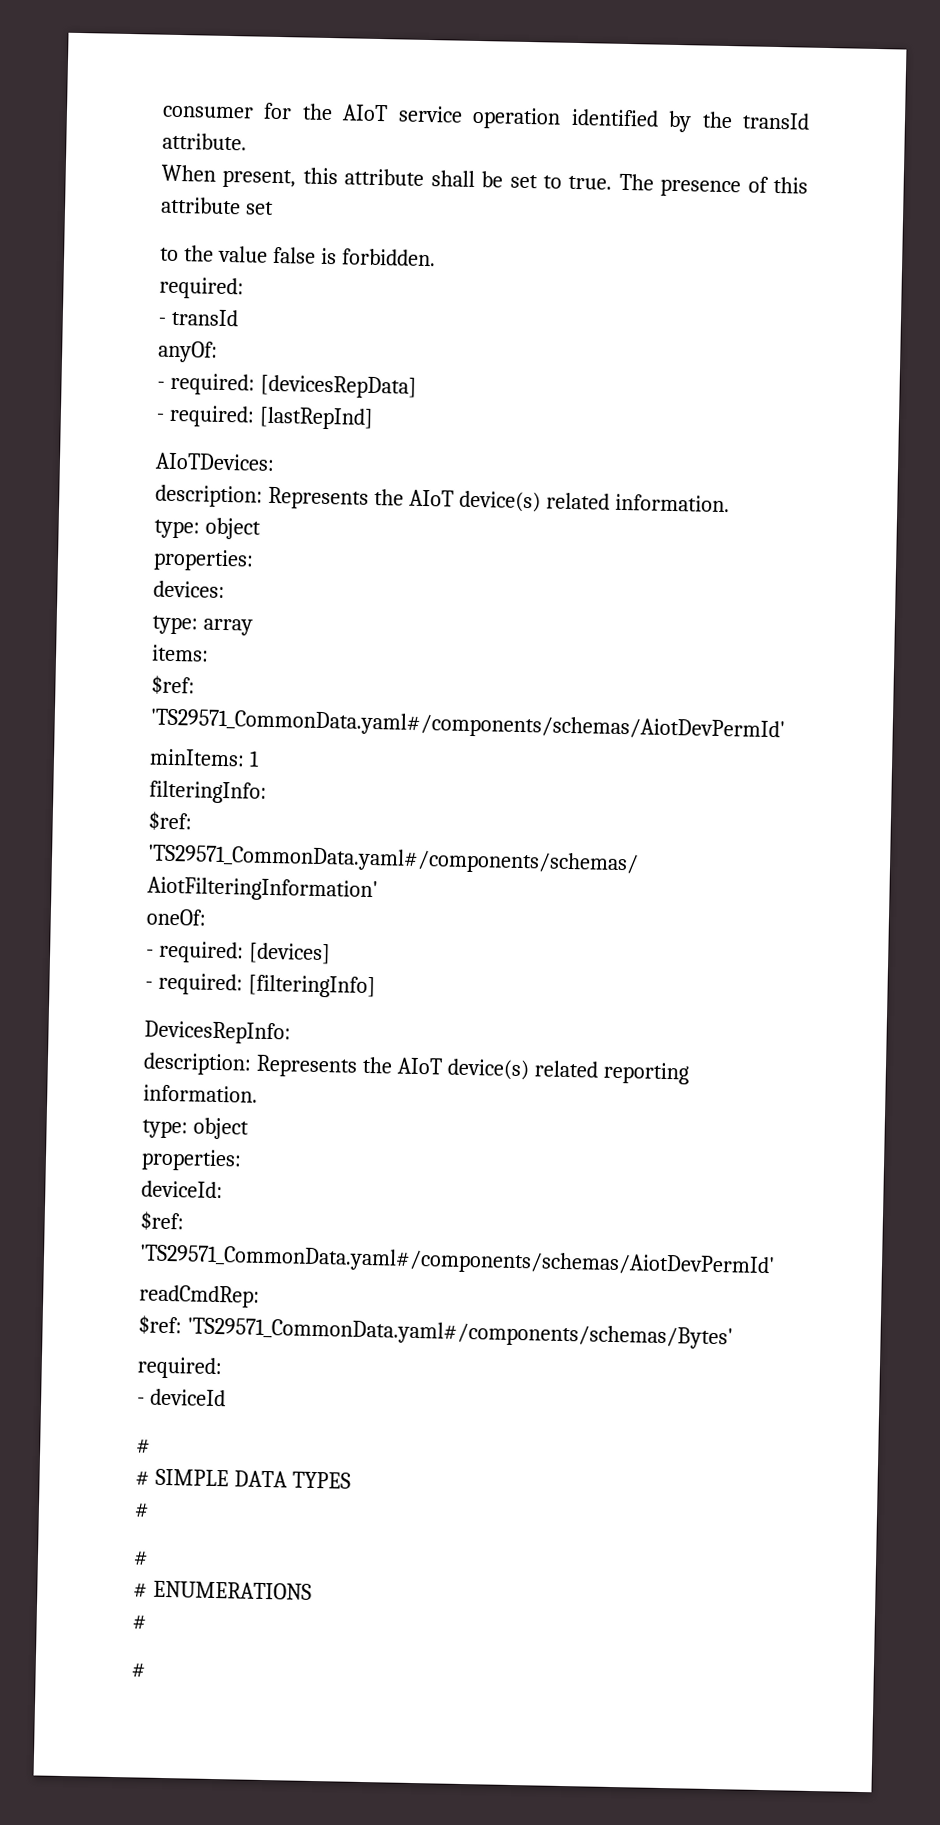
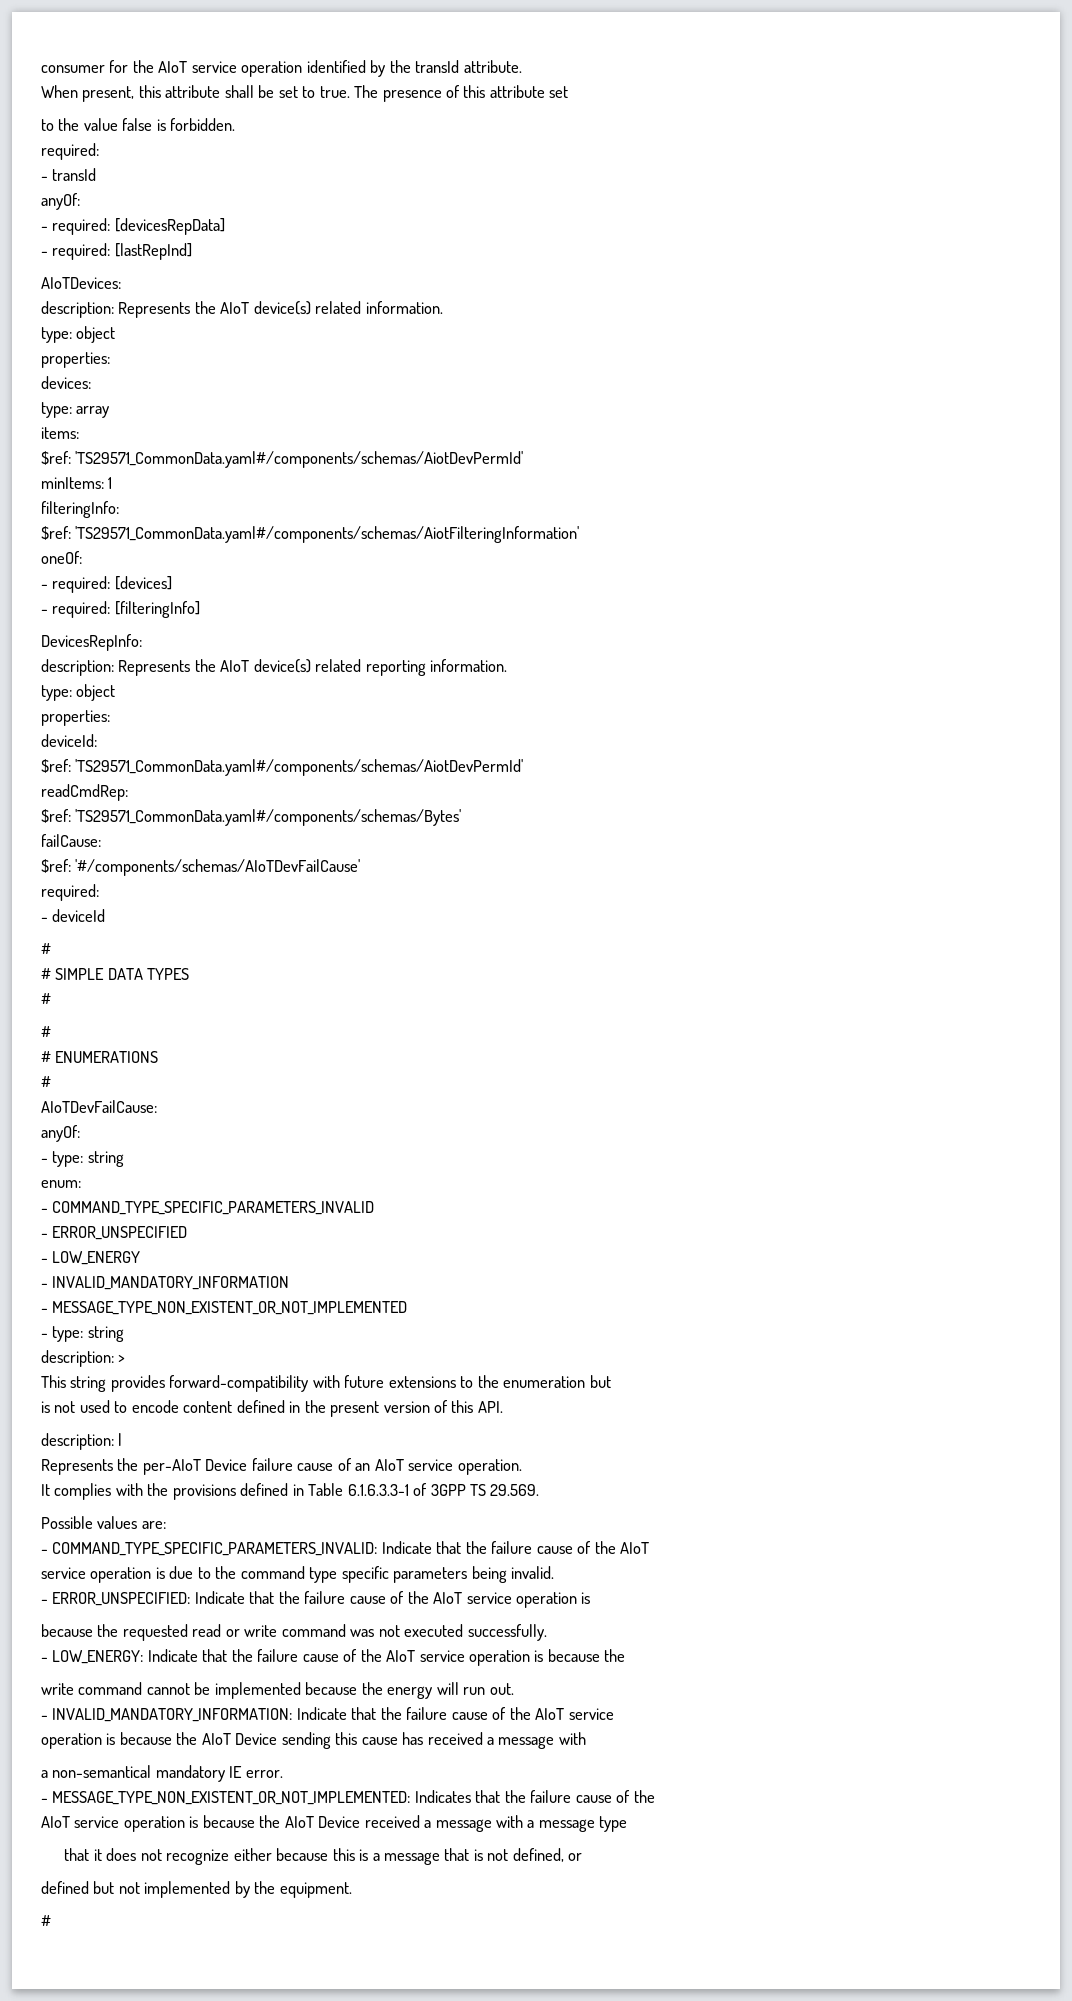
+ failCause:
+ $ref: '#/components/schemas/AIoTDevFailCause'
+ AIoTDevFailCause:
+ anyOf:
+ - type: string
+ enum:
+ - COMMAND_TYPE_SPECIFIC_PARAMETERS_INVALID
+ - ERROR_UNSPECIFIED
+ - LOW_ENERGY
+ - INVALID_MANDATORY_INFORMATION
+ - MESSAGE_TYPE_NON_EXISTENT_OR_NOT_IMPLEMENTED
+ - type: string
+ description: >
+ This string provides forward-compatibility with future extensions to the enumeration but
+ is not used to encode content defined in the present version of this API.
+ description: |
+ Represents the per-AIoT Device failure cause of an AIoT service operation.
+ It complies with the provisions defined in Table 6.1.6.3.3-1 of 3GPP TS 29.569.
+ Possible values are:
+ - COMMAND_TYPE_SPECIFIC_PARAMETERS_INVALID: Indicate that the failure cause of the AIoT
+ service operation is due to the command type specific parameters being invalid.
+ - ERROR_UNSPECIFIED: Indicate that the failure cause of the AIoT service operation is
+ because the requested read or write command was not executed successfully.
+ - LOW_ENERGY: Indicate that the failure cause of the AIoT service operation is because the
+ write command cannot be implemented because the energy will run out.
+ - INVALID_MANDATORY_INFORMATION: Indicate that the failure cause of the AIoT service
+ operation is because the AIoT Device sending this cause has received a message with
+ a non-semantical mandatory IE error.
+ - MESSAGE_TYPE_NON_EXISTENT_OR_NOT_IMPLEMENTED: Indicates that the failure cause of the
+ AIoT service operation is because the AIoT Device received a message with a message type
+ that it does not recognize either because this is a message that is not defined, or
+ defined but not implemented by the equipment.

